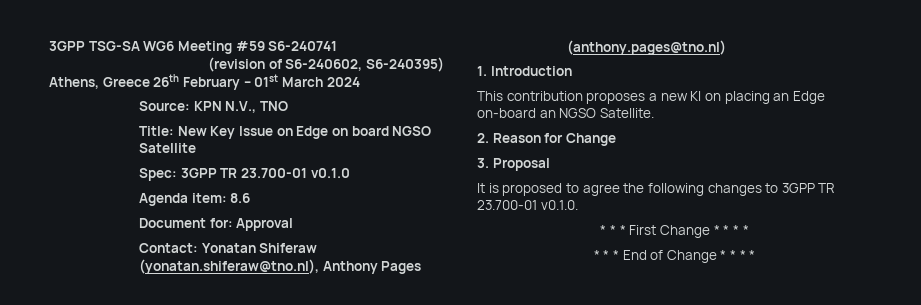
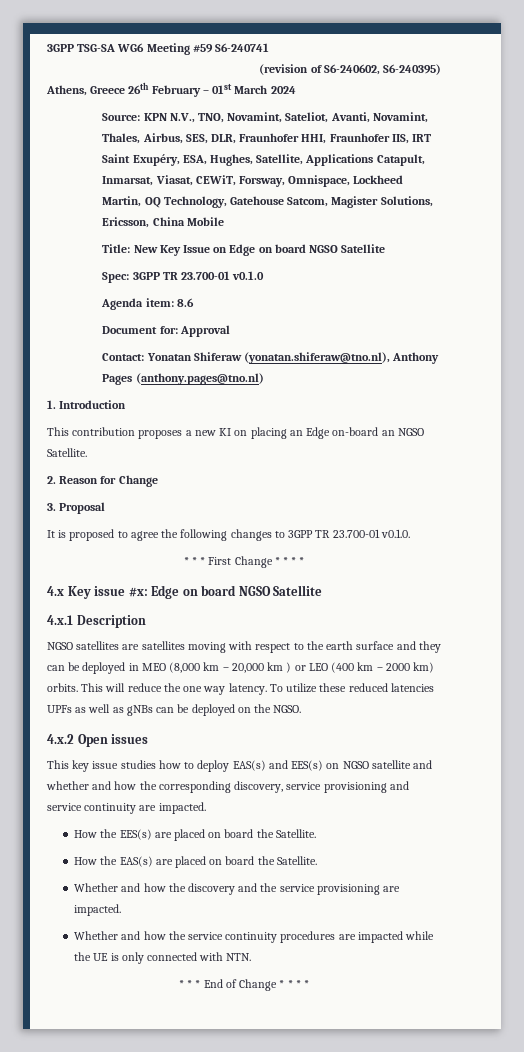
- Source: KPN N.V., TNO
+ Source: KPN N.V., TNO, Novamint, Sateliot, Avanti, Novamint, Thales, Airbus, SES, DLR, Fraunhofer HHI, Fraunhofer IIS, IRT Saint Exupéry, ESA, Hughes, Satellite, Applications Catapult, Inmarsat, Viasat, CEWiT, Forsway, Omnispace, Lockheed Martin, OQ Technology, Gatehouse Satcom, Magister Solutions, Ericsson, China Mobile
+ 4.x Key issue #x: Edge on board NGSO Satellite
+ 4.x.1 Description
+ NGSO satellites are satellites moving with respect to the earth surface and they can be deployed in MEO (8,000 km – 20,000 km ) or LEO (400 km – 2000 km) orbits. This will reduce the one way latency. To utilize these reduced latencies UPFs as well as gNBs can be deployed on the NGSO.
+ 4.x.2 Open issues
+ This key issue studies how to deploy EAS(s) and EES(s) on NGSO satellite and whether and how the corresponding discovery, service provisioning and service continuity are impacted.
+ How the EES(s) are placed on board the Satellite.
+ How the EAS(s) are placed on board the Satellite.
+ Whether and how the discovery and the service provisioning are impacted.
+ Whether and how the service continuity procedures are impacted while the UE is only connected with NTN.

